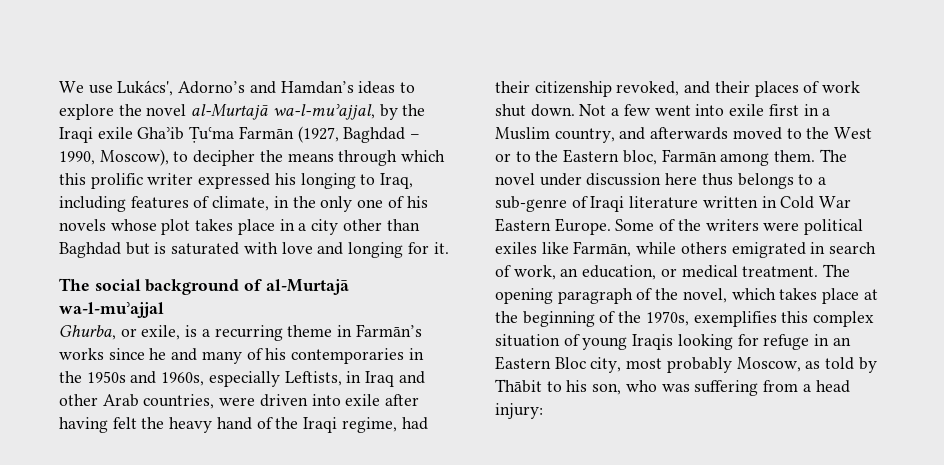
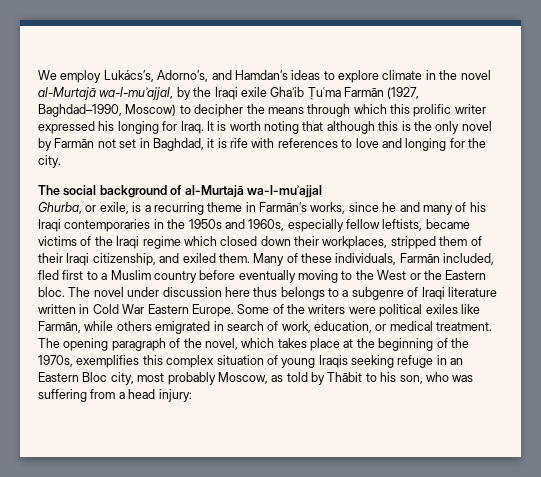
- We use Lukács', Adorno’s and Hamdan’s ideas to explore the novel al-Murtajā wa-l-muʾajjal, by the Iraqi exile Ghaʾib Ṭuʿma Farmān (1927, Baghdad – 1990, Moscow), to decipher the means through which this prolific writer expressed his longing to Iraq, including features of climate, in the only one of his novels whose plot takes place in a city other than Baghdad but is saturated with love and longing for it.
+ We employ Lukács’s, Adorno’s, and Hamdan’s ideas to explore climate in the novel al-Murtajā wa-l-muʾajjal, by the Iraqi exile Ghaʾib Ṭuʿma Farmān (1927, Baghdad–1990, Moscow) to decipher the means through which this prolific writer expressed his longing for Iraq. It is worth noting that although this is the only novel by Farmān not set in Baghdad, it is rife with references to love and longing for the city.
- Ghurba, or exile, is a recurring theme in Farmān’s works since he and many of his contemporaries in the 1950s and 1960s, especially Leftists, in Iraq and other Arab countries, were driven into exile after having felt the heavy hand of the Iraqi regime, had their citizenship revoked, and their places of work shut down. Not a few went into exile first in a Muslim country, and afterwards moved to the West or to the Eastern bloc, Farmān among them.
+ Ghurba, or exile, is a recurring theme in Farmān’s works, since he and many of his Iraqi contemporaries in the 1950s and 1960s, especially fellow leftists, became victims of the Iraqi regime which closed down their workplaces, stripped them of their Iraqi citizenship, and exiled them. Many of these individuals, Farmān included, fled first to a Muslim country before eventually moving to the West or the Eastern bloc.
- The novel under discussion here thus belongs to a sub-genre of Iraqi literature written in Cold War Eastern Europe.
+ The novel under discussion here thus belongs to a subgenre of Iraqi literature written in Cold War Eastern Europe.
- Some of the writers were political exiles like Farmān, while others emigrated in search of work, an education, or medical treatment.
+ Some of the writers were political exiles like Farmān, while others emigrated in search of work, education, or medical treatment.
- The opening paragraph of the novel, which takes place at the beginning of the 1970s, exemplifies this complex situation of young Iraqis looking for refuge in an Eastern Bloc city, most probably Moscow, as told by Thābit to his son, who was suffering from a head injury:
+ The opening paragraph of the novel, which takes place at the beginning of the 1970s, exemplifies this complex situation of young Iraqis seeking refuge in an Eastern Bloc city, most probably Moscow, as told by Thābit to his son, who was suffering from a head injury:

